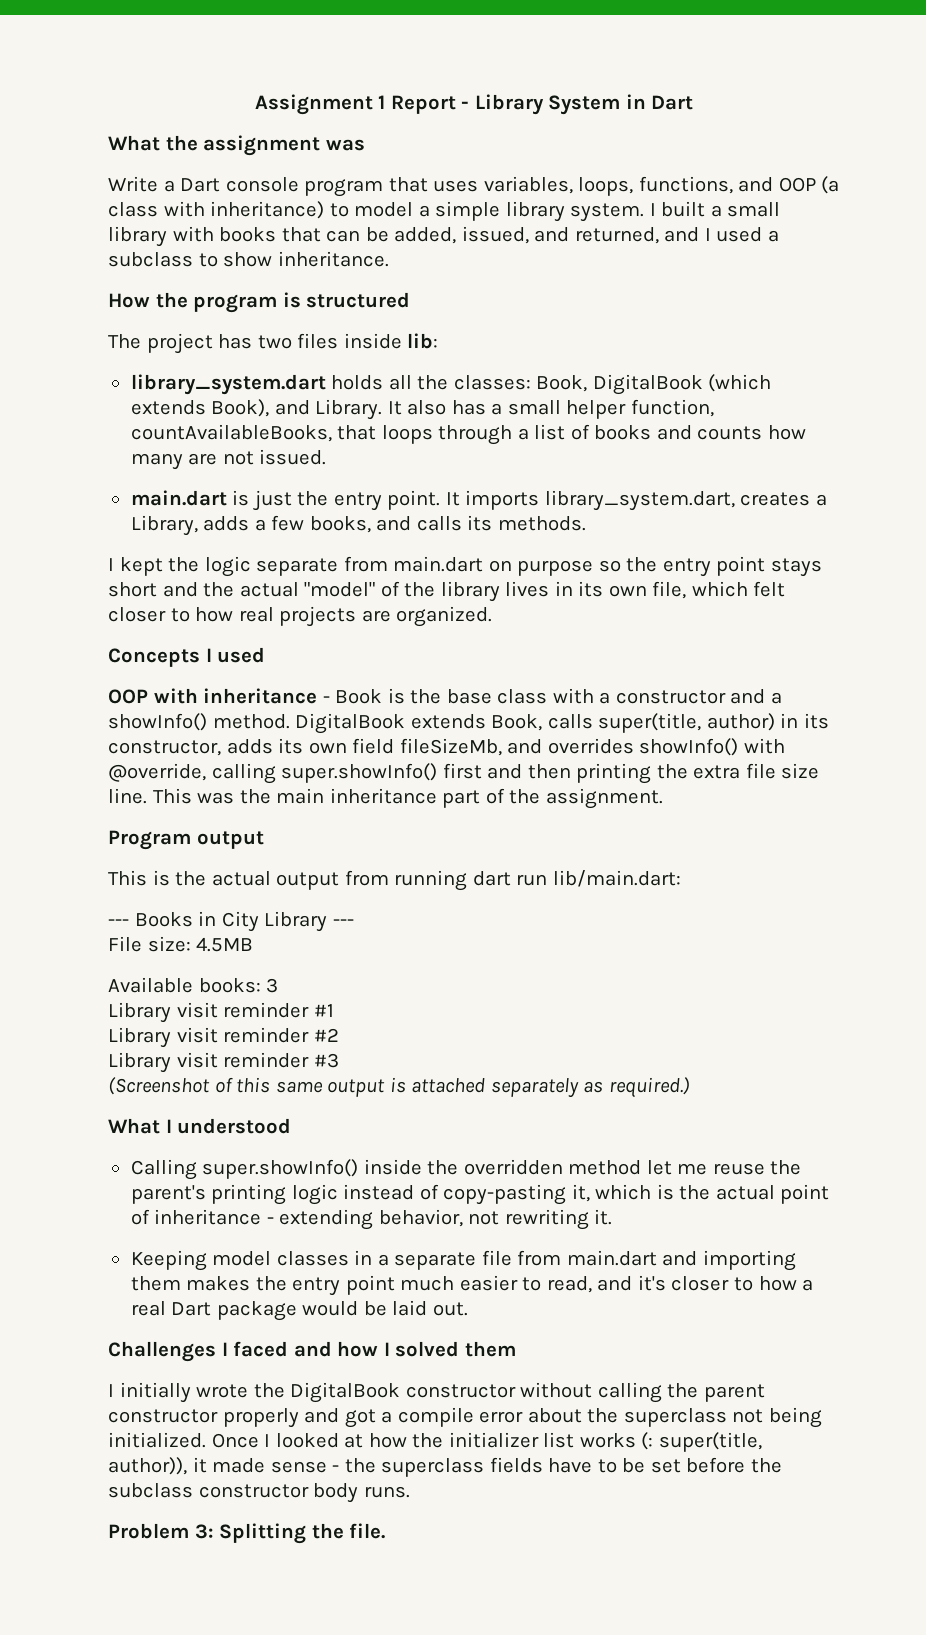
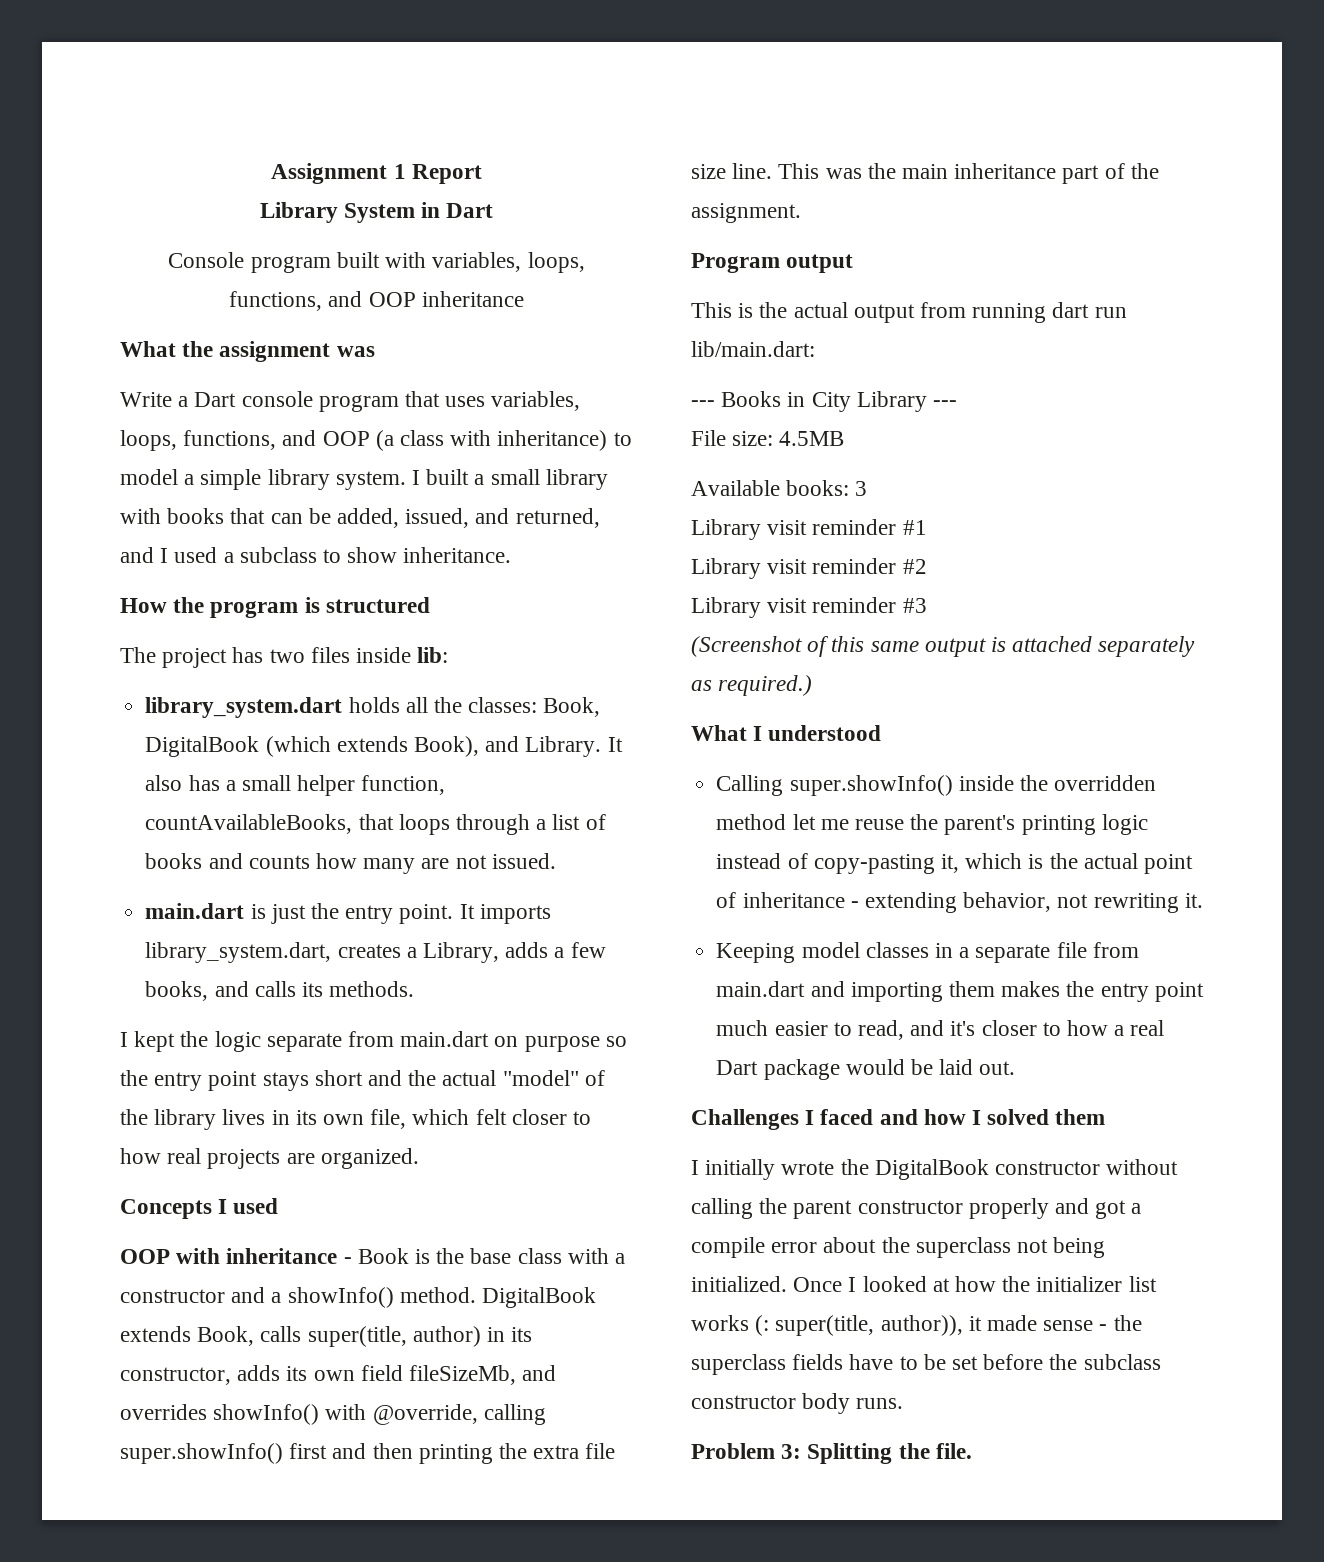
- Assignment 1 Report - Library System in Dart
+ Assignment 1 Report
+ Library System in Dart
+ Console program built with variables, loops, functions, and OOP inheritance

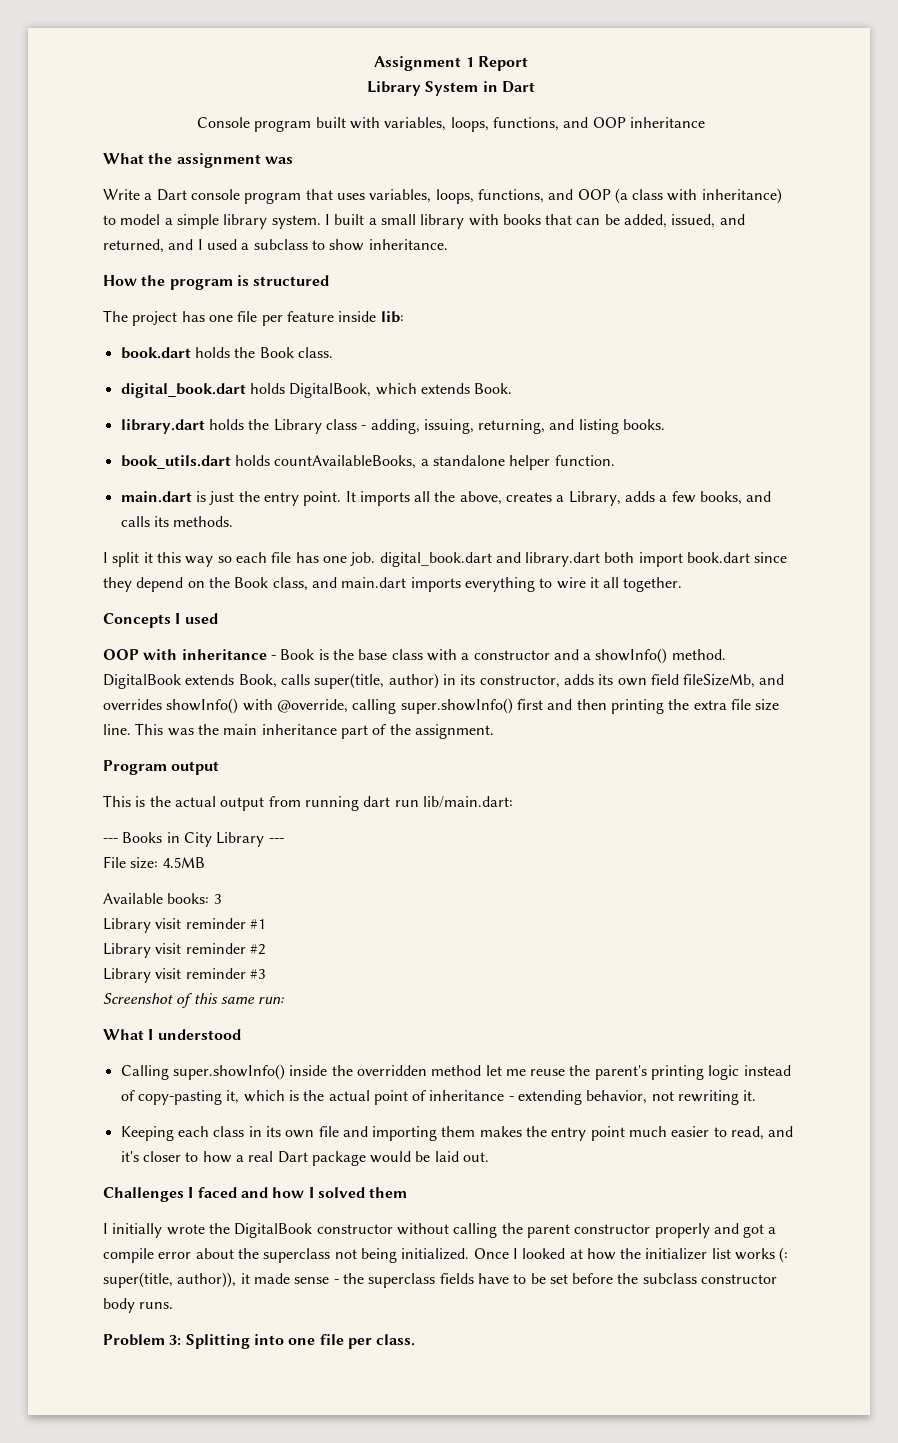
- The project has two files inside lib:
- library_system.dart holds all the classes: Book, DigitalBook (which extends Book), and Library. It also has a small helper function, countAvailableBooks, that loops through a list of books and counts how many are not issued.
+ The project has one file per feature inside lib:
+ book.dart holds the Book class.
+ digital_book.dart holds DigitalBook, which extends Book.
+ library.dart holds the Library class - adding, issuing, returning, and listing books.
+ book_utils.dart holds countAvailableBooks, a standalone helper function.
- It imports library_system.dart, creates a Library, adds a few books, and calls its methods.
+ It imports all the above, creates a Library, adds a few books, and calls its methods.
- I kept the logic separate from main.dart on purpose so the entry point stays short and the actual "model" of the library lives in its own file, which felt closer to how real projects are organized.
+ I split it this way so each file has one job. digital_book.dart and library.dart both import book.dart since they depend on the Book class, and main.dart imports everything to wire it all together.
- (Screenshot of this same output is attached separately as required.)
+ Screenshot of this same run:
- Keeping model classes in a separate file from main.dart and importing them makes the entry point much easier to read, and it's closer to how a real Dart package would be laid out.
+ Keeping each class in its own file and importing them makes the entry point much easier to read, and it's closer to how a real Dart package would be laid out.
- Problem 3: Splitting the file.
+ Problem 3: Splitting into one file per class.

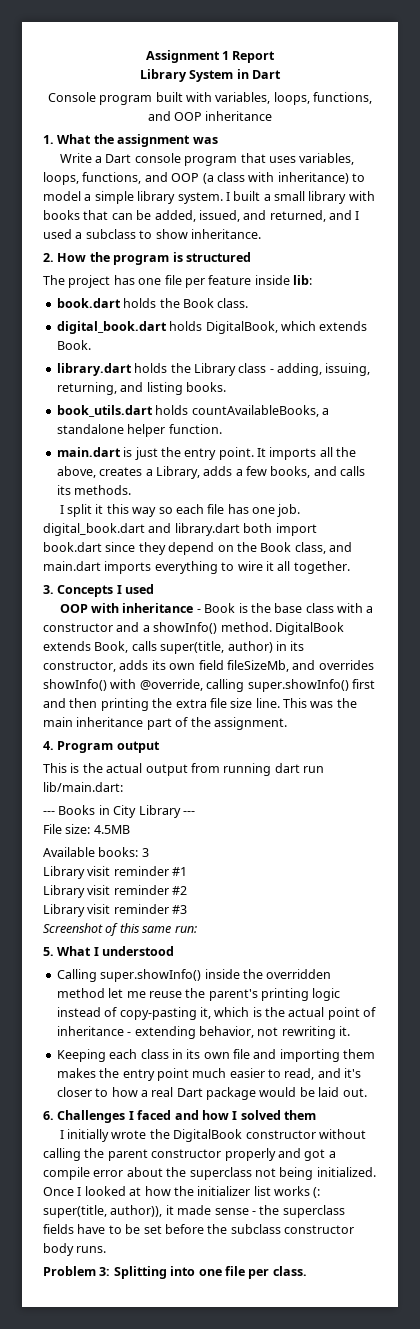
- What the assignment was
+ 1. What the assignment was
- How the program is structured
+ 2. How the program is structured
- Concepts I used
+ 3. Concepts I used
- Program output
+ 4. Program output
- What I understood
+ 5. What I understood
- Challenges I faced and how I solved them
+ 6. Challenges I faced and how I solved them

